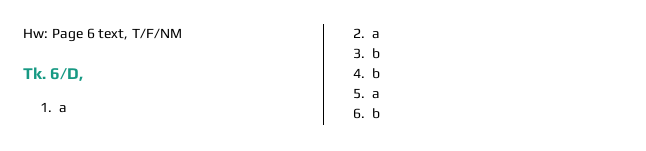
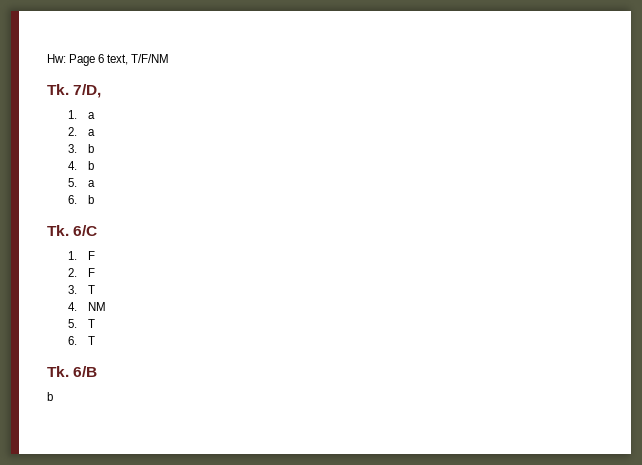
- Tk. 6/D,
+ Tk. 7/D,
+ Tk. 6/C
+ 1. F
+ 2. F
+ 3. T
+ 4. NM
+ 5. T
+ 6. T
+ Tk. 6/B
+ b

